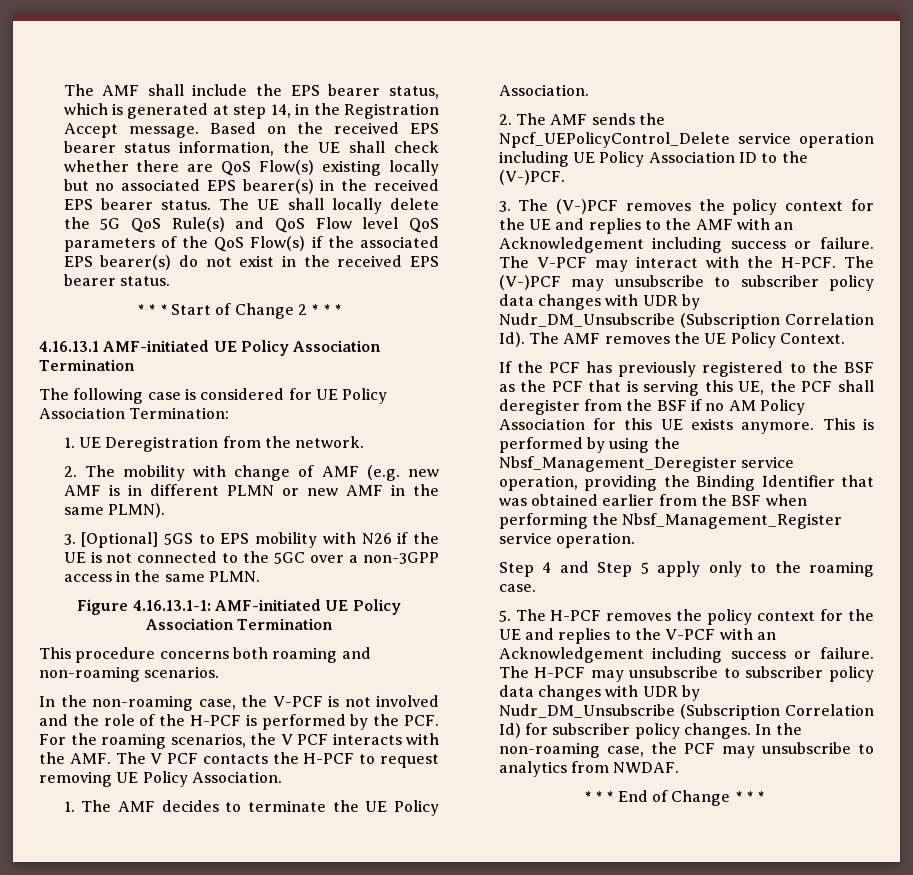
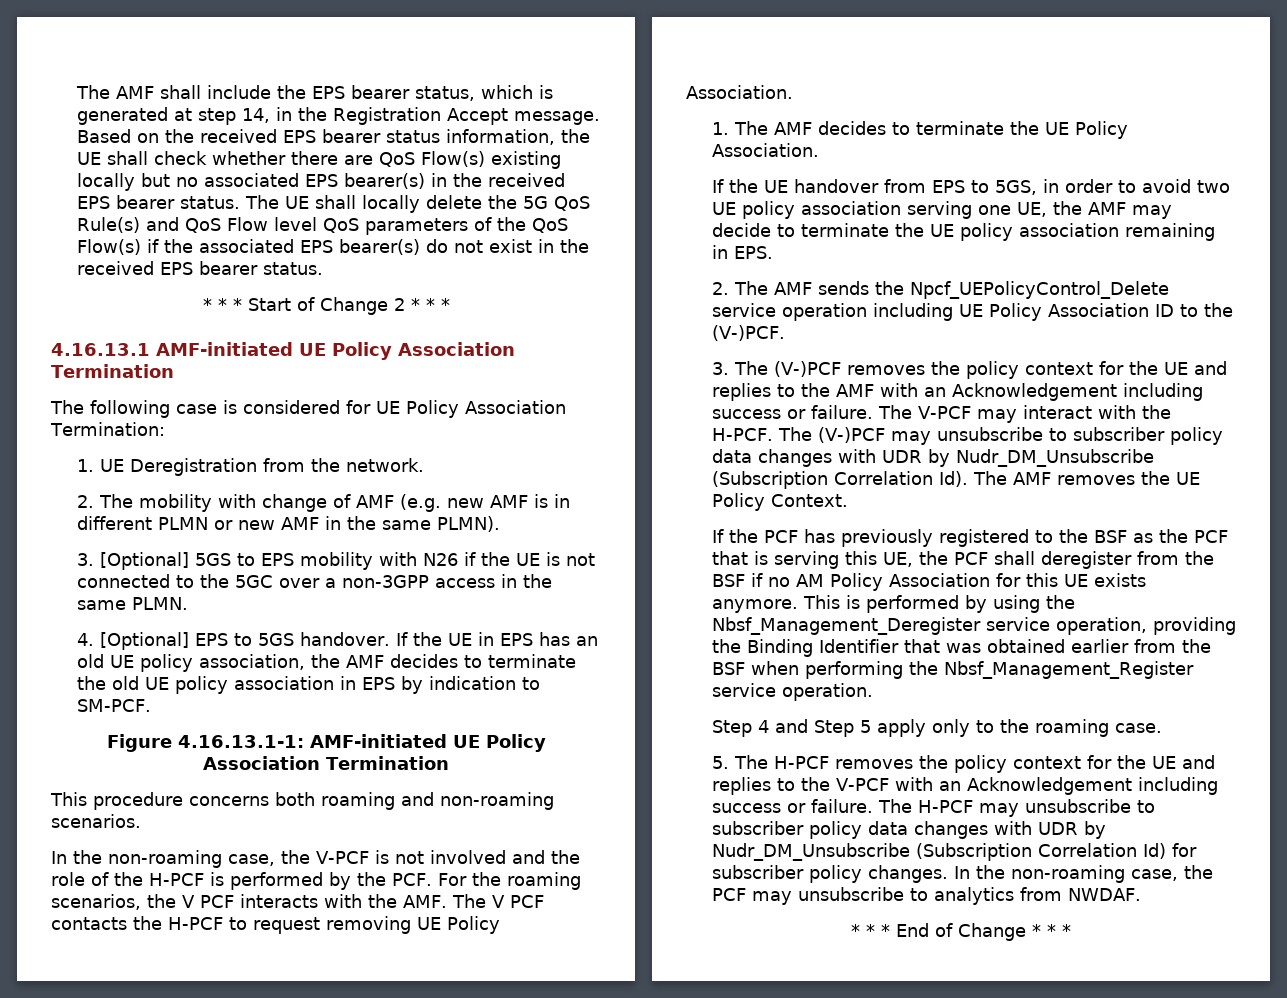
+ 4. [Optional] EPS to 5GS handover. If the UE in EPS has an old UE policy association, the AMF decides to terminate the old UE policy association in EPS by indication to SM-PCF.
+ If the UE handover from EPS to 5GS, in order to avoid two UE policy association serving one UE, the AMF may decide to terminate the UE policy association remaining in EPS.

